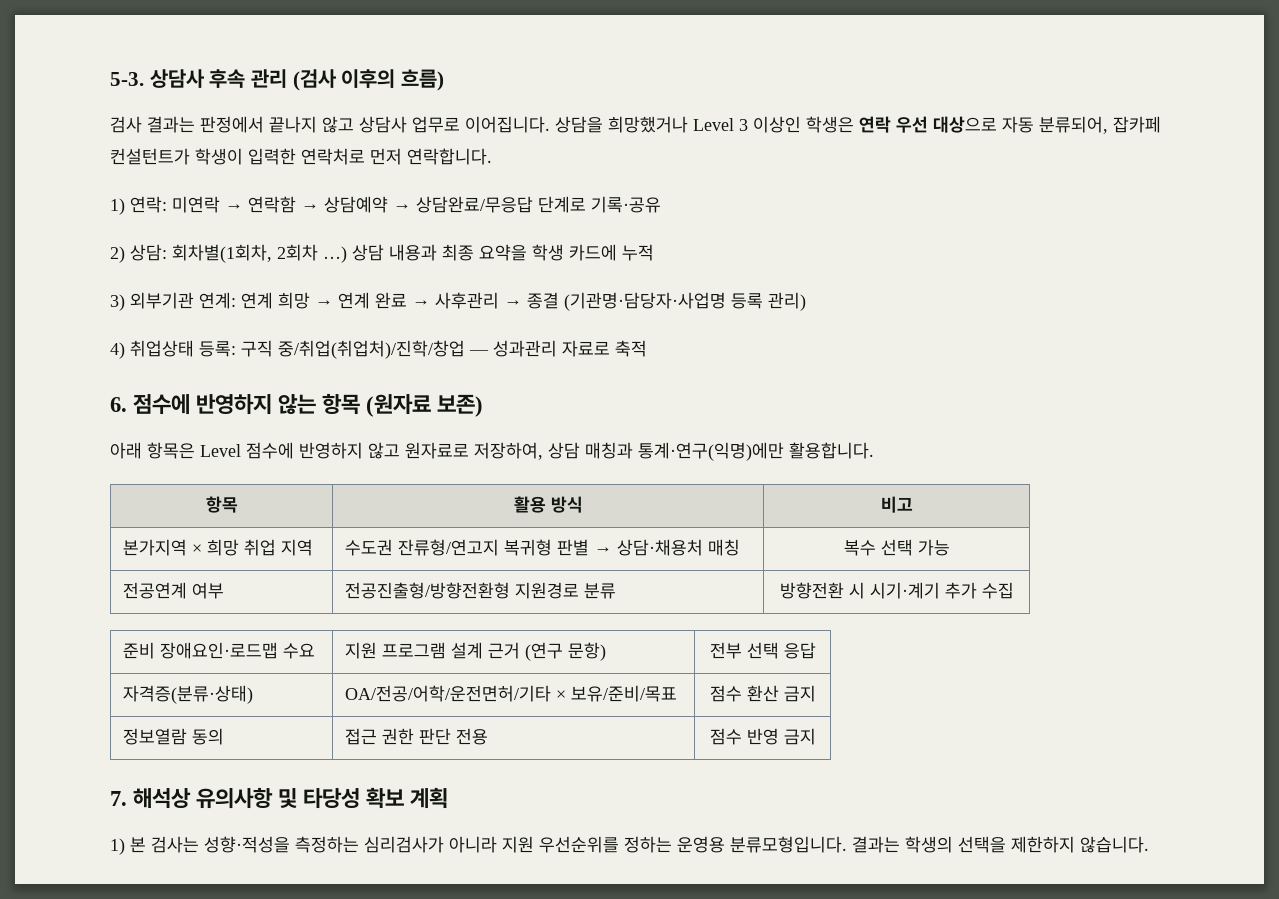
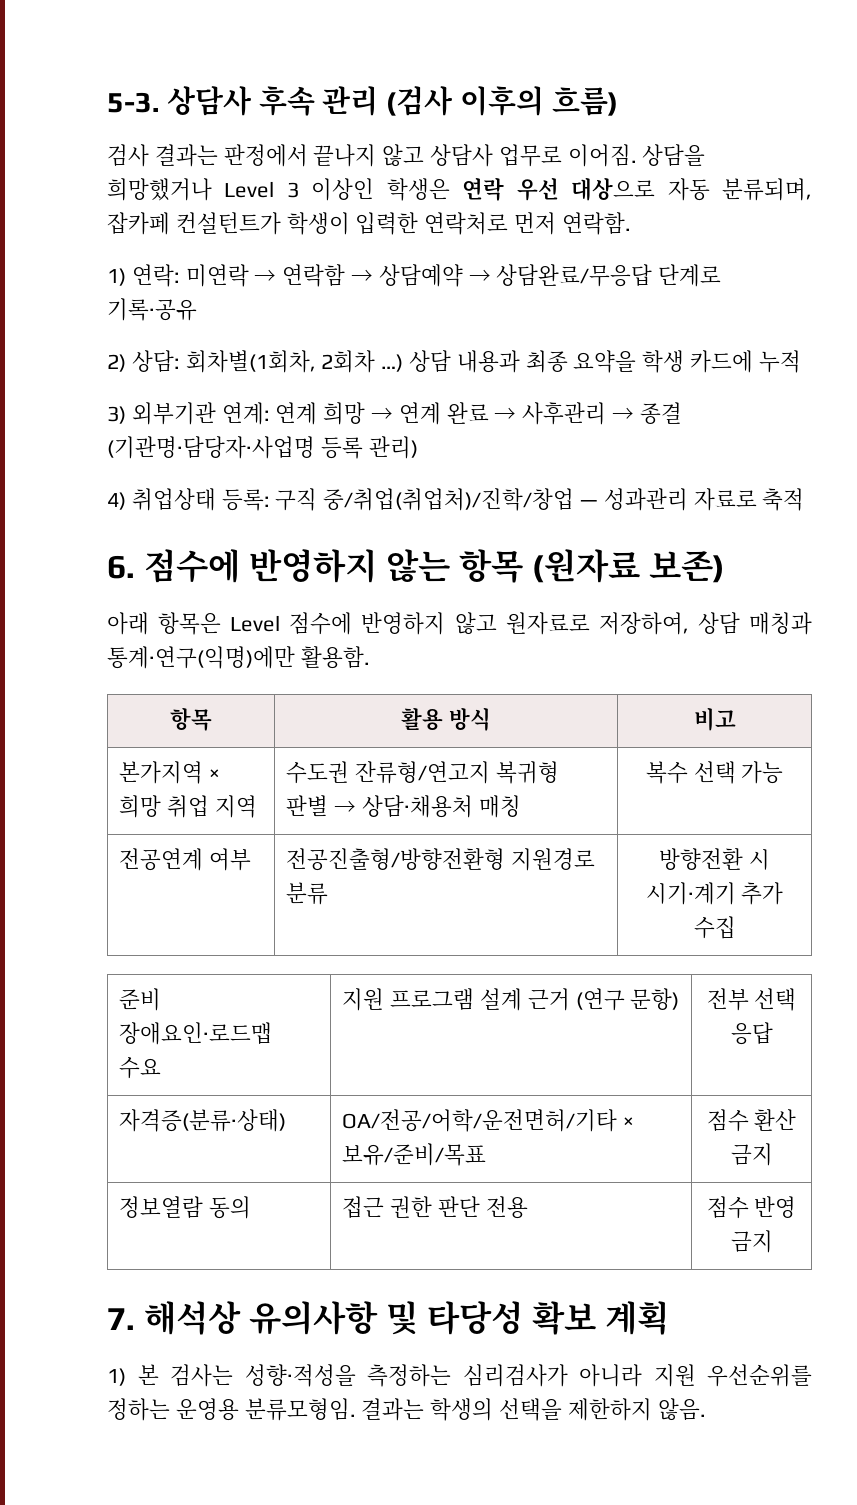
- 검사 결과는 판정에서 끝나지 않고 상담사 업무로 이어집니다.
+ 검사 결과는 판정에서 끝나지 않고 상담사 업무로 이어짐.
- 상담을 희망했거나 Level 3 이상인 학생은 연락 우선 대상으로 자동 분류되어, 잡카페 컨설턴트가 학생이 입력한 연락처로 먼저 연락합니다.
+ 상담을 희망했거나 Level 3 이상인 학생은 연락 우선 대상으로 자동 분류되며, 잡카페 컨설턴트가 학생이 입력한 연락처로 먼저 연락함.
- 아래 항목은 Level 점수에 반영하지 않고 원자료로 저장하여, 상담 매칭과 통계·연구(익명)에만 활용합니다.
+ 아래 항목은 Level 점수에 반영하지 않고 원자료로 저장하여, 상담 매칭과 통계·연구(익명)에만 활용함.
- 1) 본 검사는 성향·적성을 측정하는 심리검사가 아니라 지원 우선순위를 정하는 운영용 분류모형입니다.
+ 1) 본 검사는 성향·적성을 측정하는 심리검사가 아니라 지원 우선순위를 정하는 운영용 분류모형임.
- 결과는 학생의 선택을 제한하지 않습니다.
+ 결과는 학생의 선택을 제한하지 않음.

